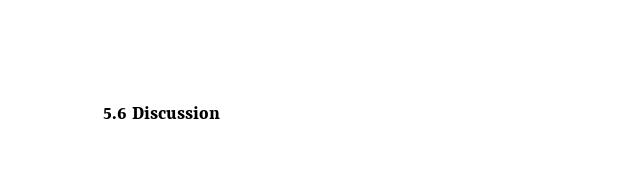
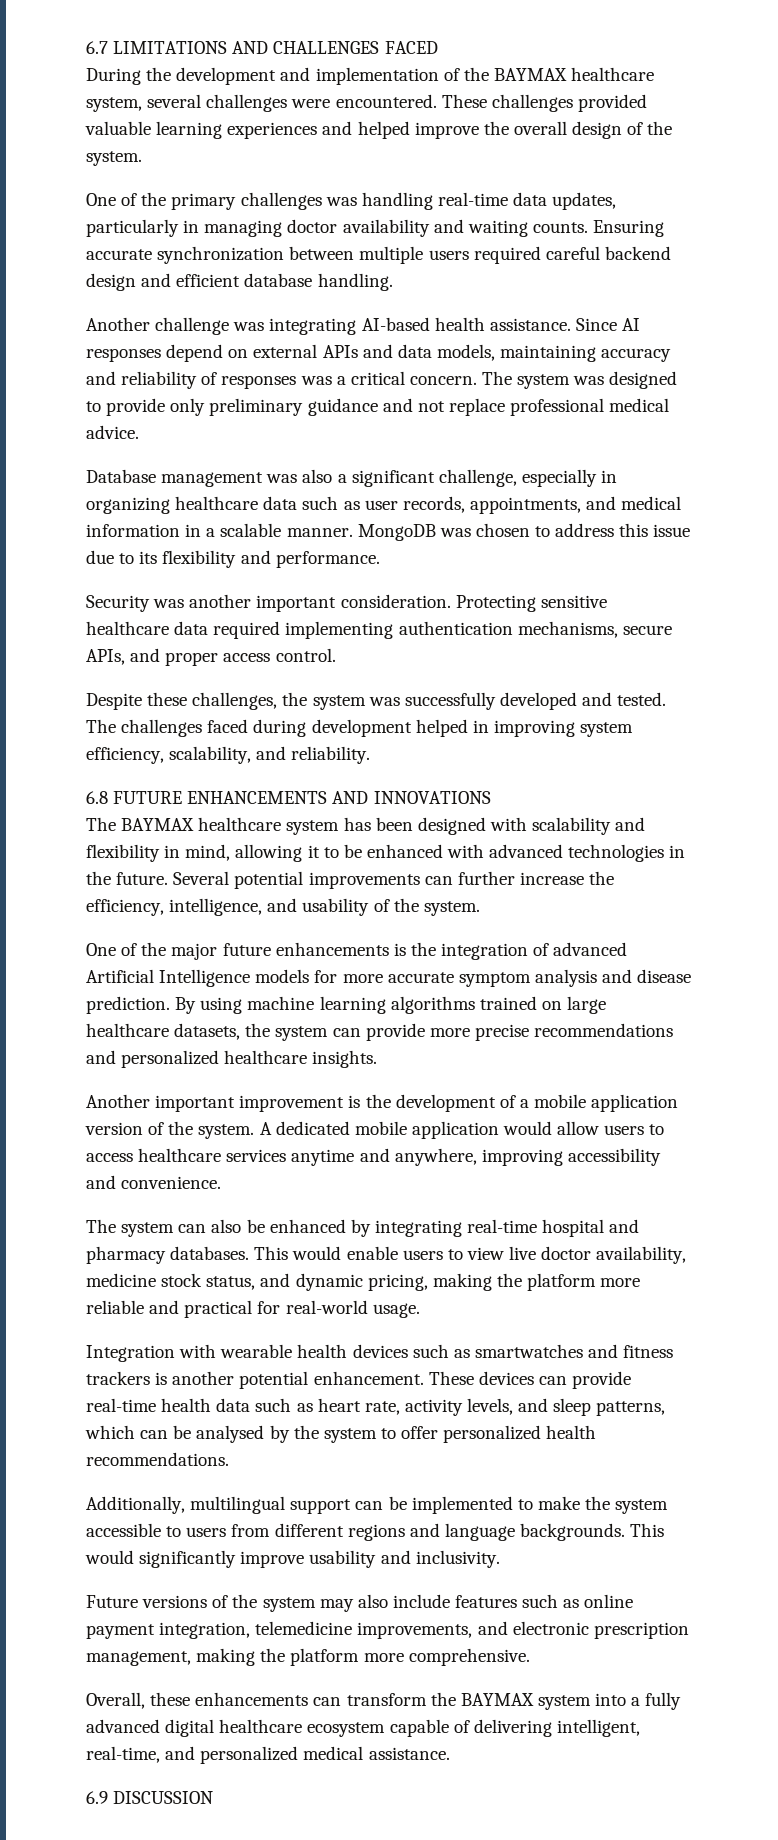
- 5.6 Discussion
+ 6.7 LIMITATIONS AND CHALLENGES FACED
+ During the development and implementation of the BAYMAX healthcare system, several challenges were encountered. These challenges provided valuable learning experiences and helped improve the overall design of the system.
+ One of the primary challenges was handling real-time data updates, particularly in managing doctor availability and waiting counts. Ensuring accurate synchronization between multiple users required careful backend design and efficient database handling.
+ Another challenge was integrating AI-based health assistance. Since AI responses depend on external APIs and data models, maintaining accuracy and reliability of responses was a critical concern. The system was designed to provide only preliminary guidance and not replace professional medical advice.
+ Database management was also a significant challenge, especially in organizing healthcare data such as user records, appointments, and medical information in a scalable manner. MongoDB was chosen to address this issue due to its flexibility and performance.
+ Security was another important consideration. Protecting sensitive healthcare data required implementing authentication mechanisms, secure APIs, and proper access control.
+ Despite these challenges, the system was successfully developed and tested. The challenges faced during development helped in improving system efficiency, scalability, and reliability.
+ 6.8 FUTURE ENHANCEMENTS AND INNOVATIONS
+ The BAYMAX healthcare system has been designed with scalability and flexibility in mind, allowing it to be enhanced with advanced technologies in the future. Several potential improvements can further increase the efficiency, intelligence, and usability of the system.
+ One of the major future enhancements is the integration of advanced Artificial Intelligence models for more accurate symptom analysis and disease prediction. By using machine learning algorithms trained on large healthcare datasets, the system can provide more precise recommendations and personalized healthcare insights.
+ Another important improvement is the development of a mobile application version of the system. A dedicated mobile application would allow users to access healthcare services anytime and anywhere, improving accessibility and convenience.
+ The system can also be enhanced by integrating real-time hospital and pharmacy databases. This would enable users to view live doctor availability, medicine stock status, and dynamic pricing, making the platform more reliable and practical for real-world usage.
+ Integration with wearable health devices such as smartwatches and fitness trackers is another potential enhancement. These devices can provide real-time health data such as heart rate, activity levels, and sleep patterns, which can be analysed by the system to offer personalized health recommendations.
+ Additionally, multilingual support can be implemented to make the system accessible to users from different regions and language backgrounds. This would significantly improve usability and inclusivity.
+ Future versions of the system may also include features such as online payment integration, telemedicine improvements, and electronic prescription management, making the platform more comprehensive.
+ Overall, these enhancements can transform the BAYMAX system into a fully advanced digital healthcare ecosystem capable of delivering intelligent, real-time, and personalized medical assistance.
+ 6.9 DISCUSSION

